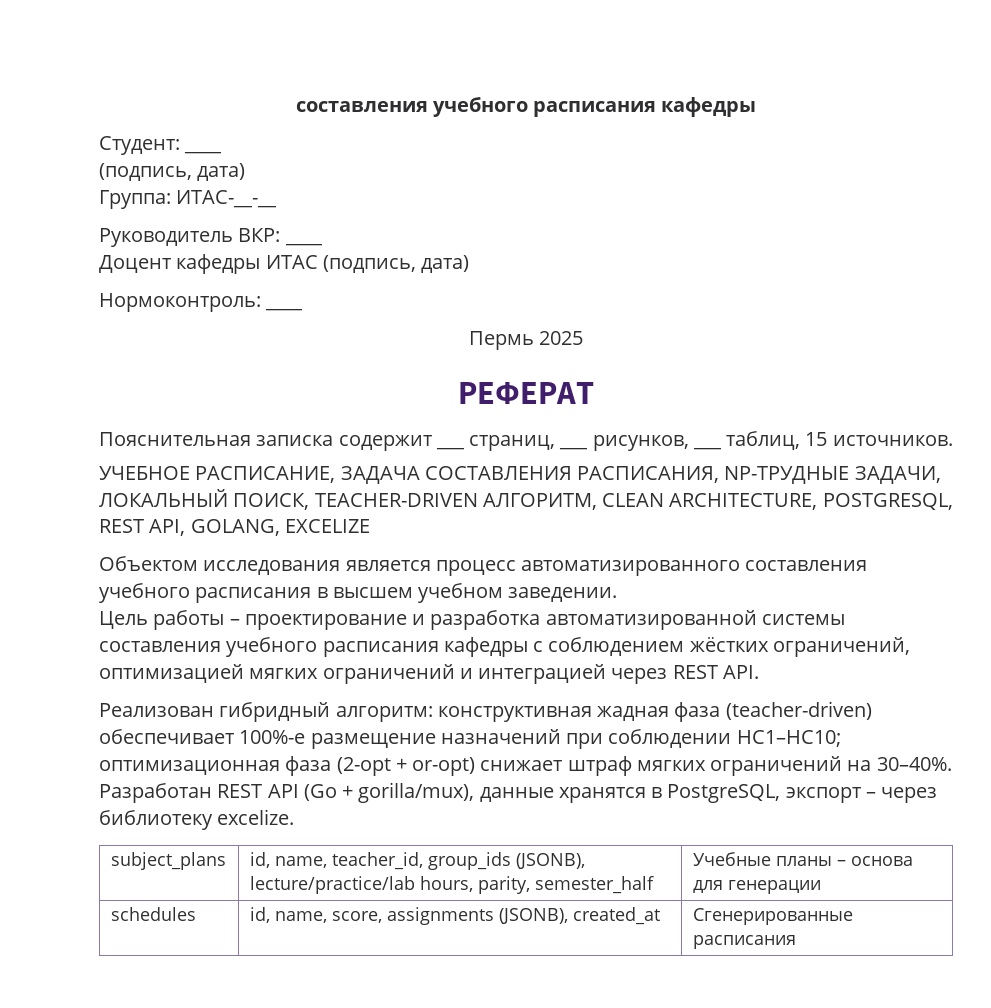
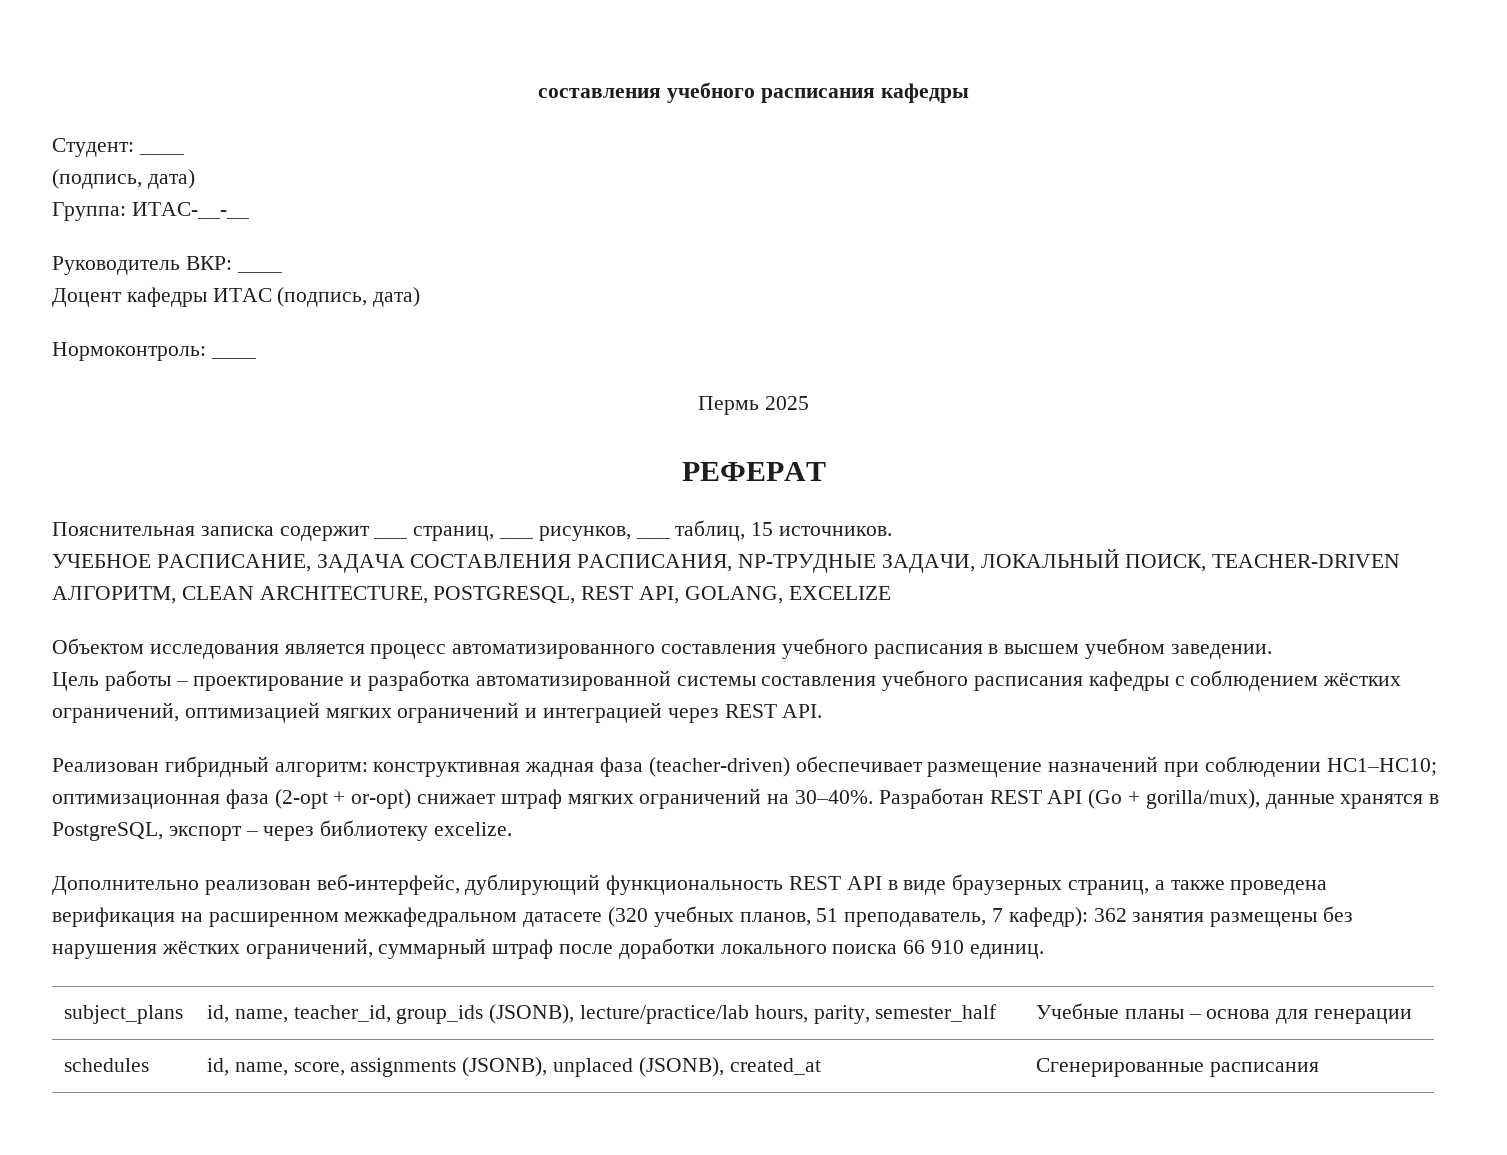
- Реализован гибридный алгоритм: конструктивная жадная фаза (teacher-driven) обеспечивает 100%-е размещение назначений при соблюдении HC1–HC10; оптимизационная фаза (2-opt + or-opt) снижает штраф мягких ограничений на 30–40%.
+ Реализован гибридный алгоритм: конструктивная жадная фаза (teacher-driven) обеспечивает размещение назначений при соблюдении HC1–HC10; оптимизационная фаза (2-opt + or-opt) снижает штраф мягких ограничений на 30–40%.
+ Дополнительно реализован веб-интерфейс, дублирующий функциональность REST API в виде браузерных страниц, а также проведена верификация на расширенном межкафедральном датасете (320 учебных планов, 51 преподаватель, 7 кафедр): 362 занятия размещены без нарушения жёстких ограничений, суммарный штраф после доработки локального поиска 66 910 единиц.
- schedules | id, name, score, assignments (JSONB), created_at | Сгенерированные расписания
+ schedules | id, name, score, assignments (JSONB), unplaced (JSONB), created_at | Сгенерированные расписания

